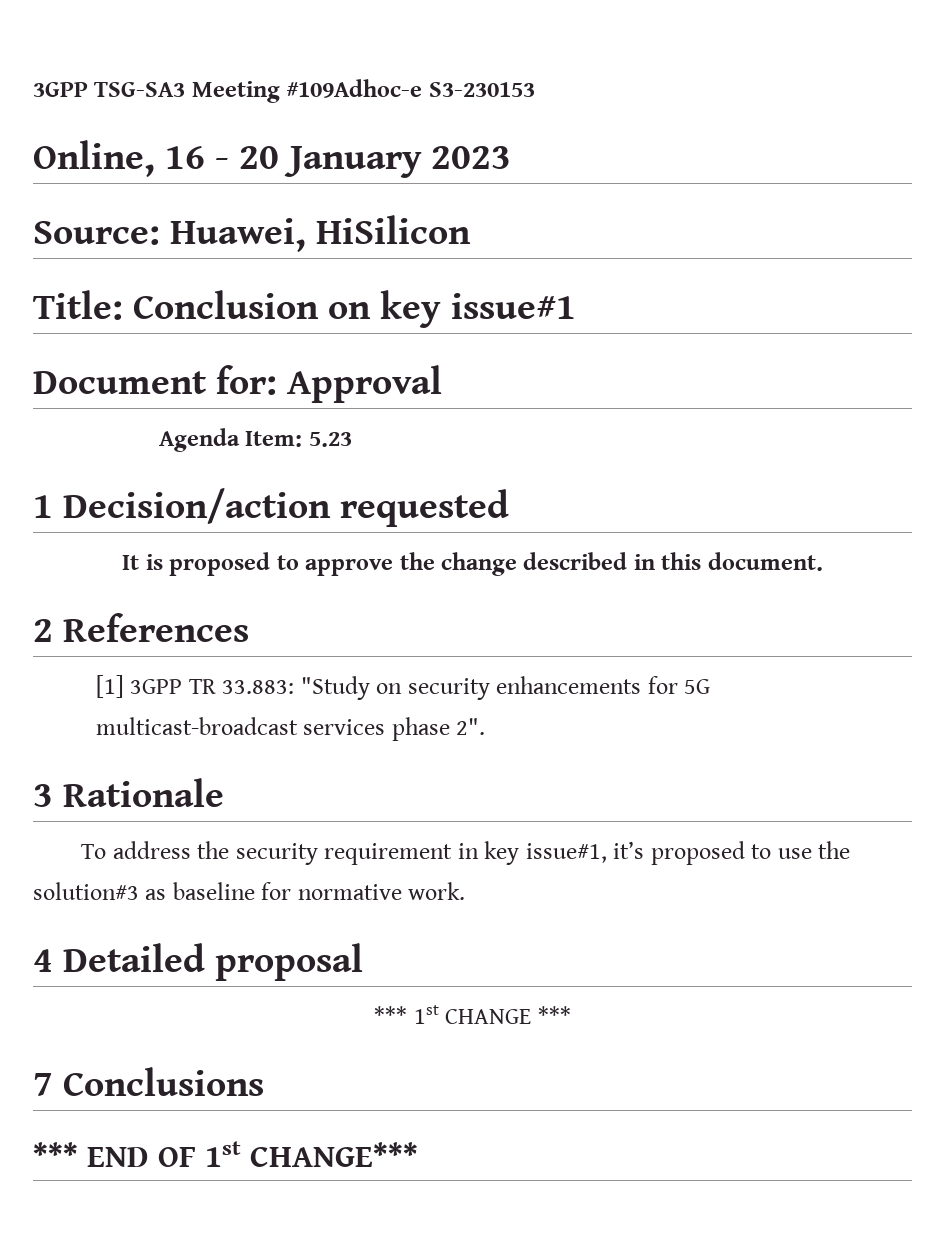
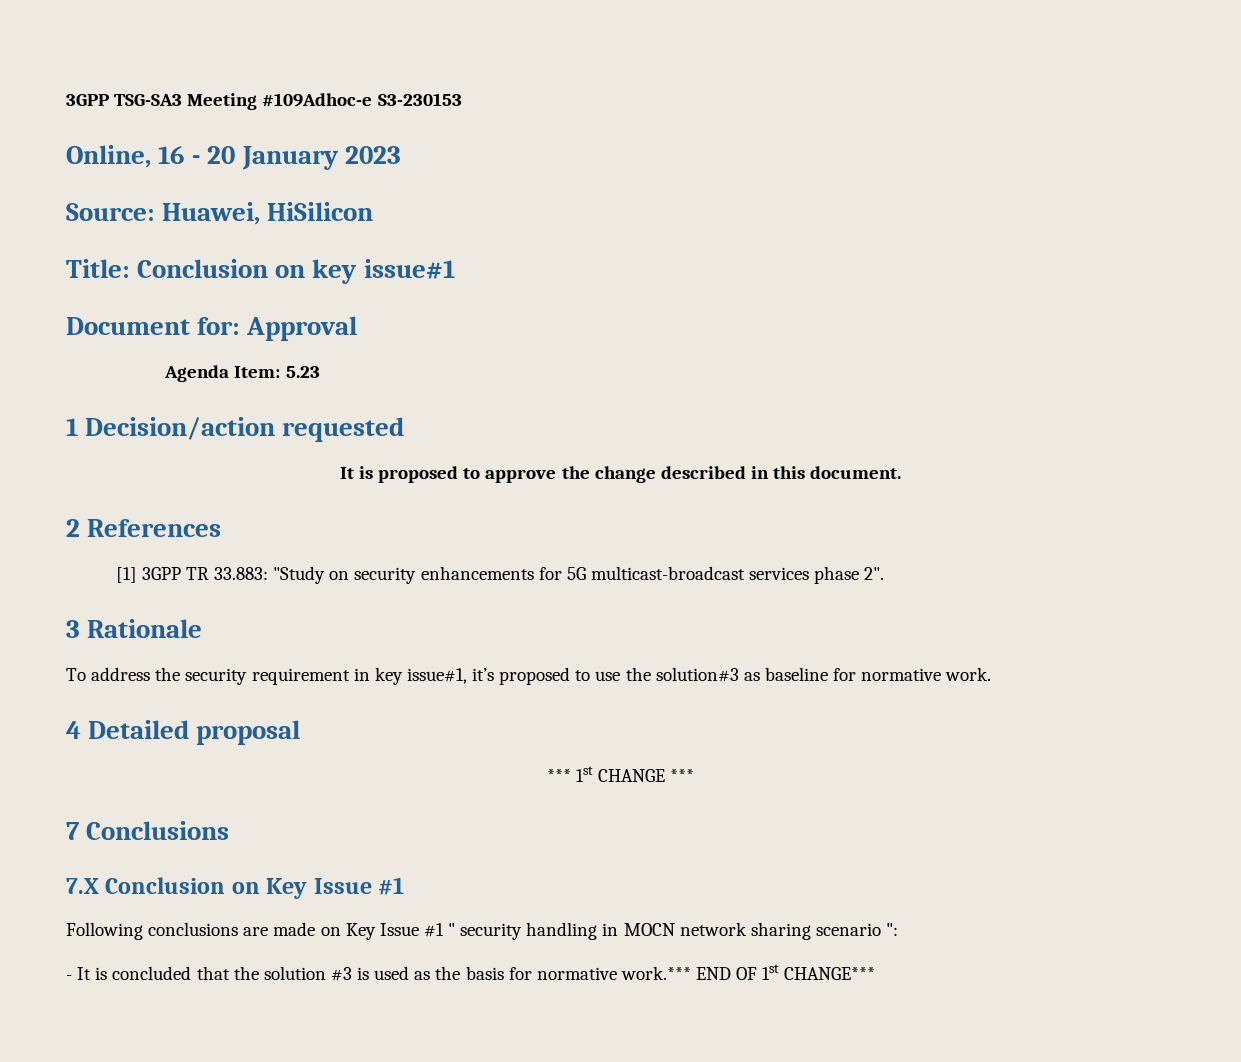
- *** END OF 1st CHANGE***
+ 7.X Conclusion on Key Issue #1
+ Following conclusions are made on Key Issue #1 " security handling in MOCN network sharing scenario ":
+ - It is concluded that the solution #3 is used as the basis for normative work.*** END OF 1st CHANGE***

